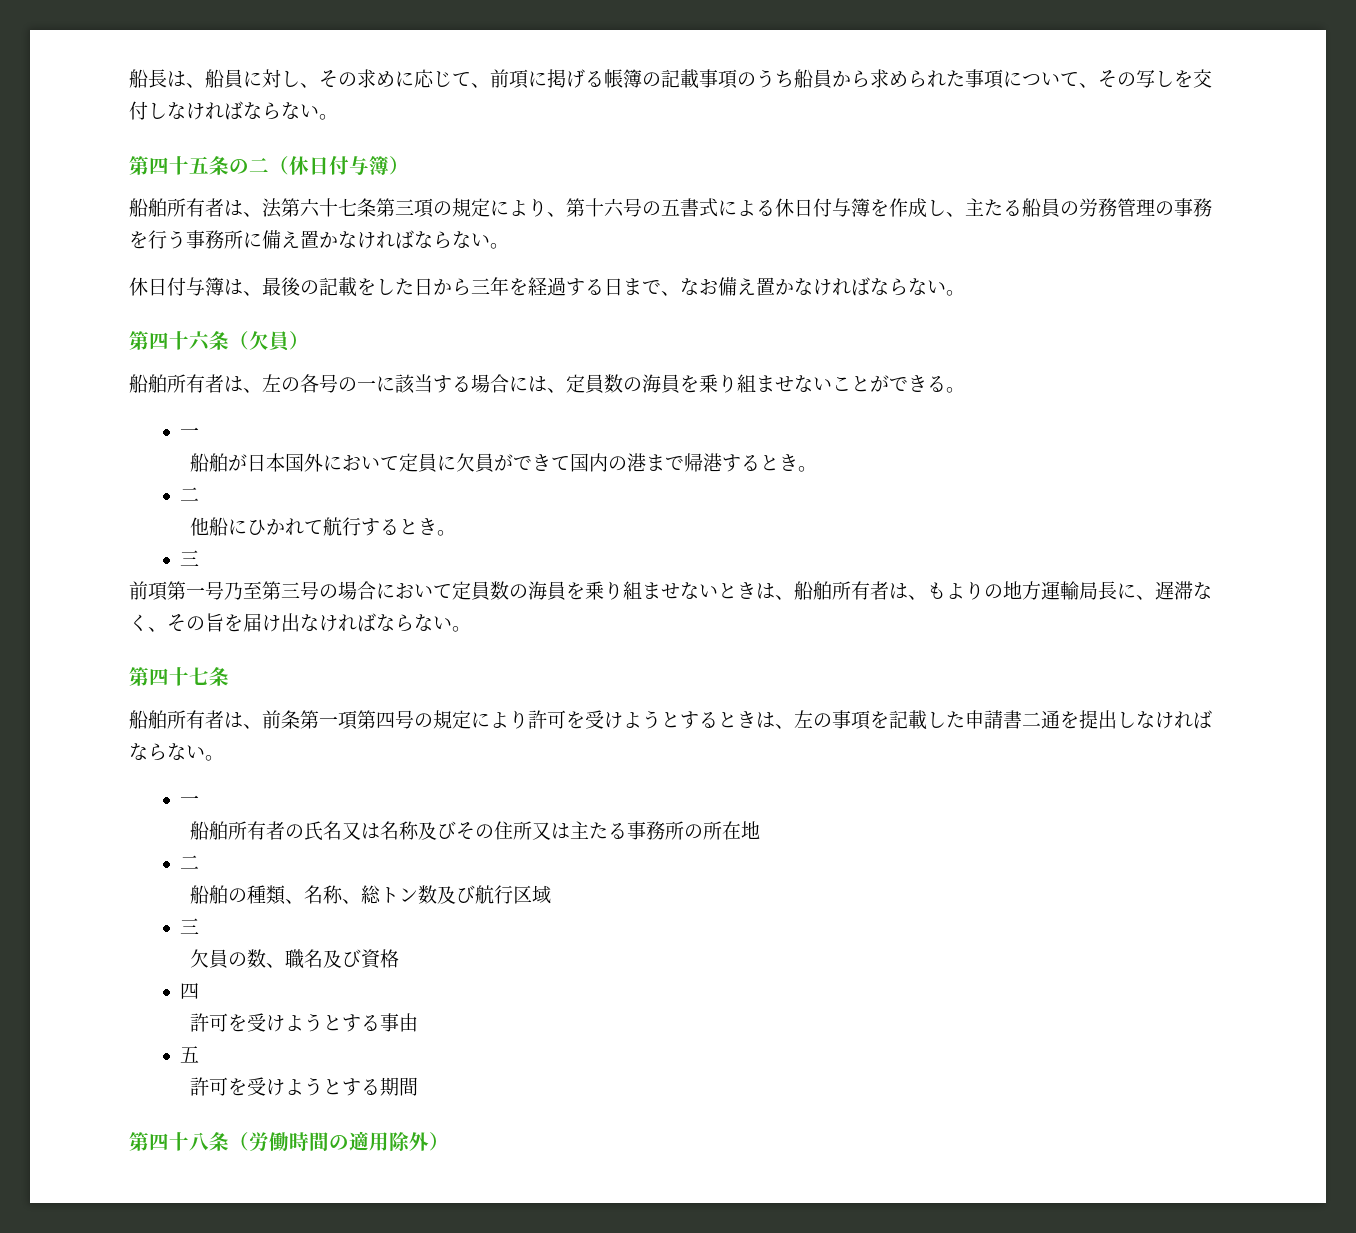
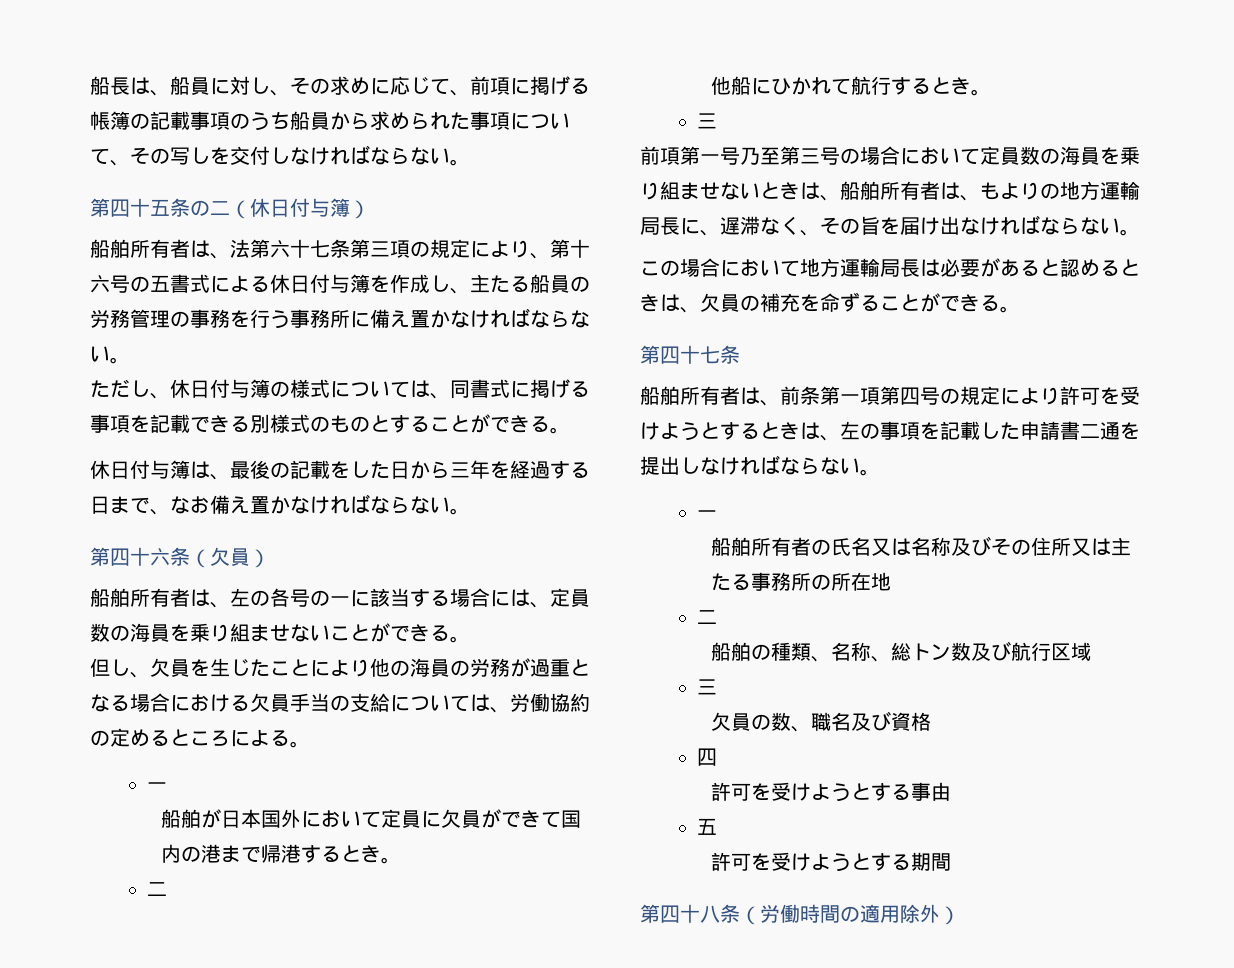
+ ただし、休日付与簿の様式については、同書式に掲げる事項を記載できる別様式のものとすることができる。
+ 但し、欠員を生じたことにより他の海員の労務が過重となる場合における欠員手当の支給については、労働協約の定めるところによる。
+ この場合において地方運輸局長は必要があると認めるときは、欠員の補充を命ずることができる。

